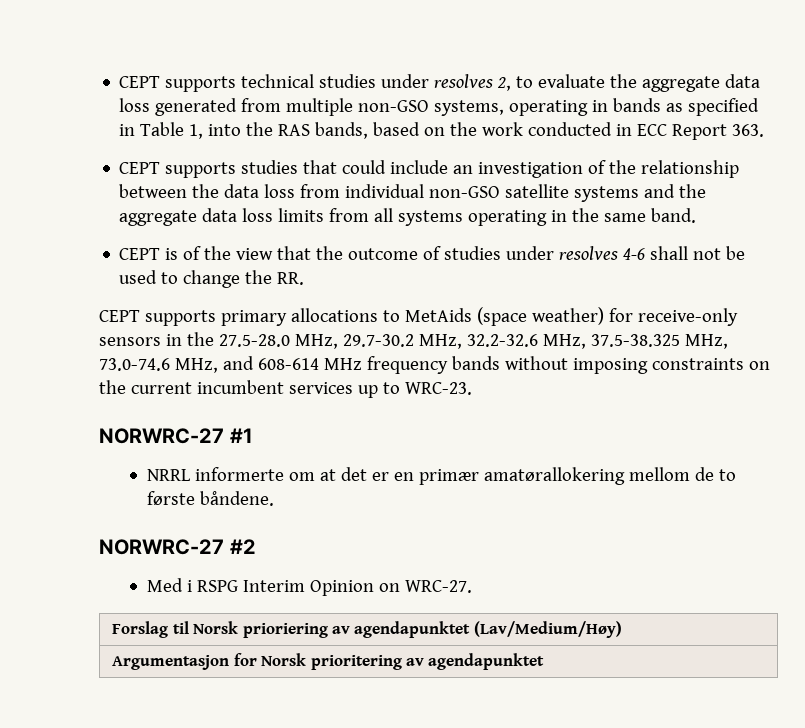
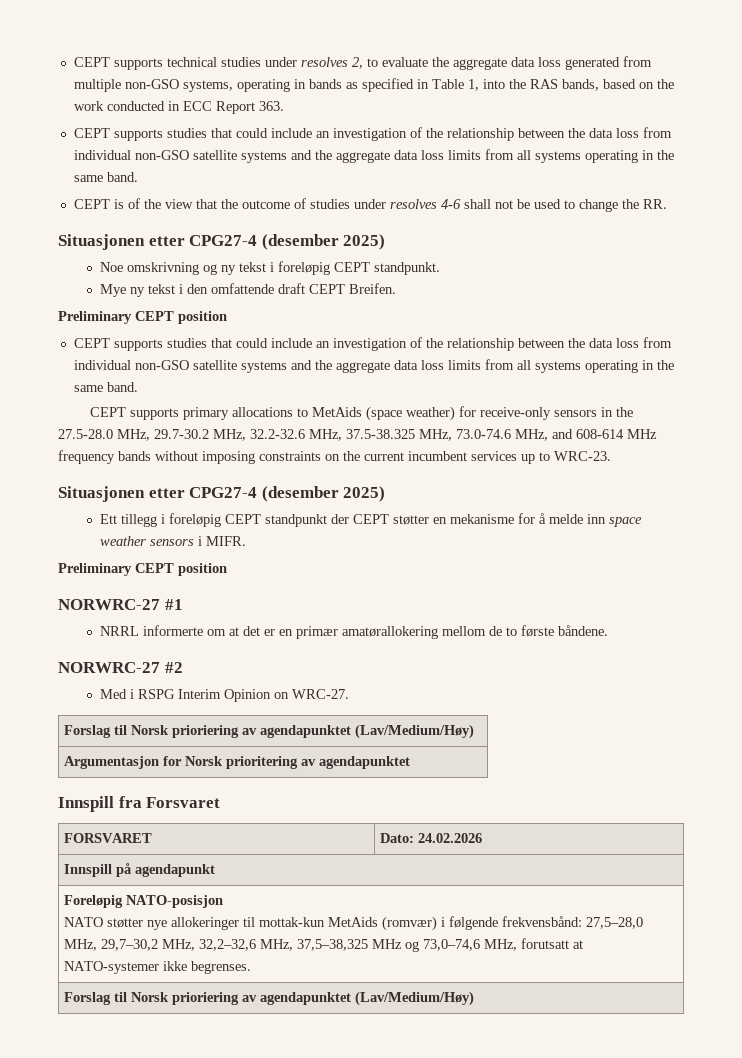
  CEPT is of the view that the outcome of studies under resolves 4-6 shall not be used to change the RR.
+ Situasjonen etter CPG27-4 (desember 2025)
+ Noe omskrivning og ny tekst i foreløpig CEPT standpunkt.
+ Mye ny tekst i den omfattende draft CEPT Breifen.
+ Preliminary CEPT position
+ CEPT supports studies that could include an investigation of the relationship between the data loss from individual non-GSO satellite systems and the aggregate data loss limits from all systems operating in the same band.
  CEPT supports primary allocations to MetAids (space weather) for receive-only sensors in the 27.5-28.0 MHz, 29.7-30.2 MHz, 32.2-32.6 MHz, 37.5-38.325 MHz, 73.0-74.6 MHz, and 608-614 MHz frequency bands without imposing constraints on the current incumbent services up to WRC-23.
+ Situasjonen etter CPG27-4 (desember 2025)
+ Ett tillegg i foreløpig CEPT standpunkt der CEPT støtter en mekanisme for å melde inn space weather sensors i MIFR.
+ Preliminary CEPT position
+ Innspill fra Forsvaret
+ FORSVARET | Dato: 24.02.2026
+ Innspill på agendapunkt
+ Foreløpig NATO-posisjon
+ NATO støtter nye allokeringer til mottak-kun MetAids (romvær) i følgende frekvensbånd: 27,5–28,0 MHz, 29,7–30,2 MHz, 32,2–32,6 MHz, 37,5–38,325 MHz og 73,0–74,6 MHz, forutsatt at NATO-systemer ikke begrenses.
+ Forslag til Norsk prioriering av agendapunktet (Lav/Medium/Høy)

